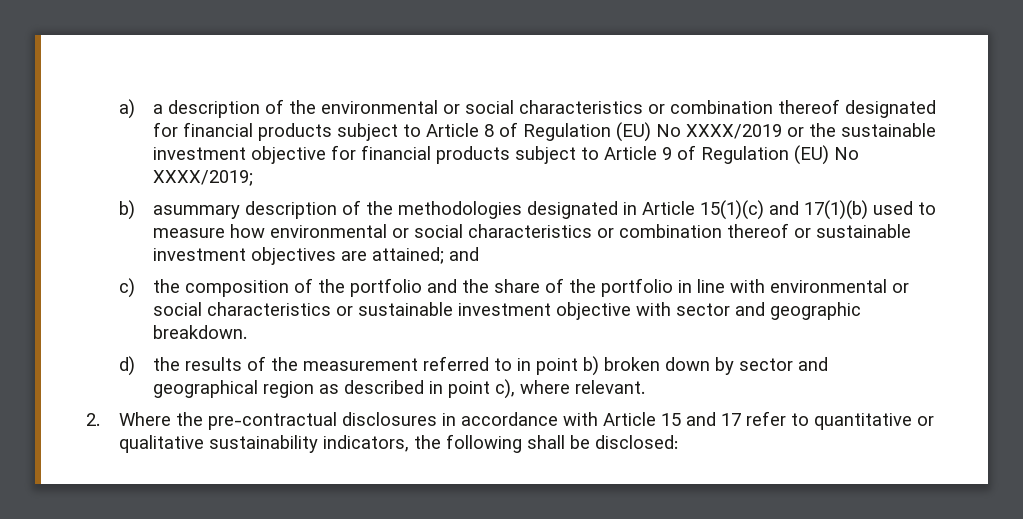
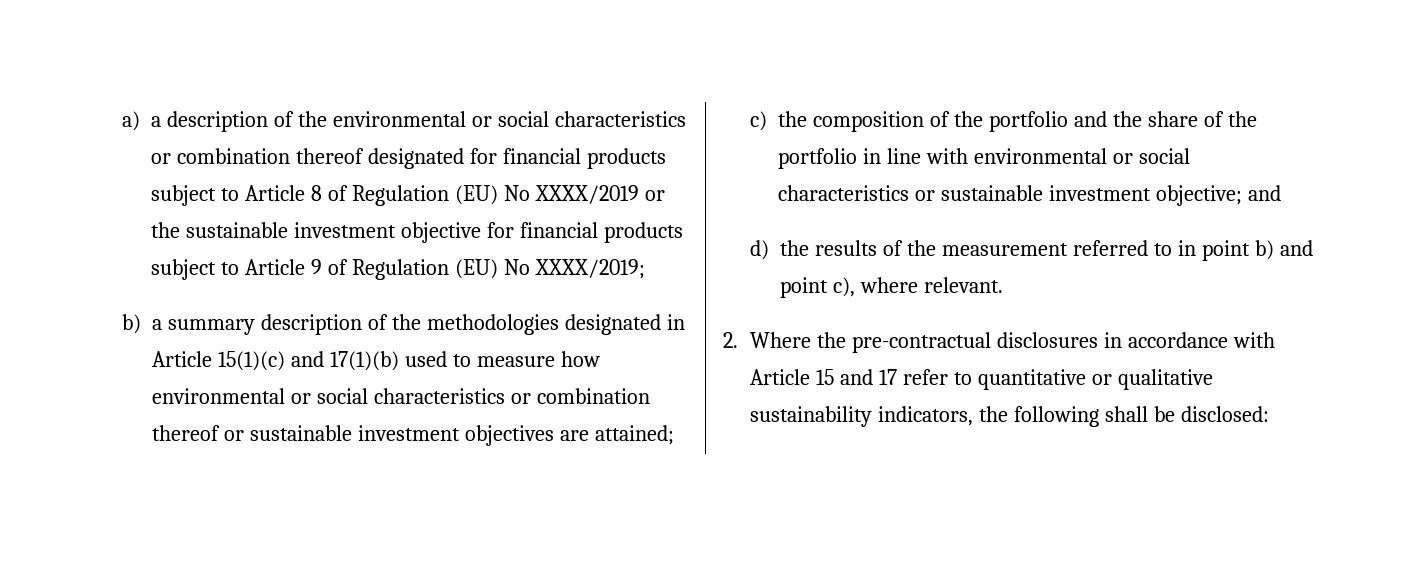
- b) asummary description of the methodologies designated in Article 15(1)(c) and 17(1)(b) used to measure how environmental or social characteristics or combination thereof or sustainable investment objectives are attained; and
+ b) a summary description of the methodologies designated in Article 15(1)(c) and 17(1)(b) used to measure how environmental or social characteristics or combination thereof or sustainable investment objectives are attained;
- c) the composition of the portfolio and the share of the portfolio in line with environmental or social characteristics or sustainable investment objective with sector and geographic breakdown.
+ c) the composition of the portfolio and the share of the portfolio in line with environmental or social characteristics or sustainable investment objective; and
- d) the results of the measurement referred to in point b) broken down by sector and geographical region as described in point c), where relevant.
+ d) the results of the measurement referred to in point b) and point c), where relevant.

